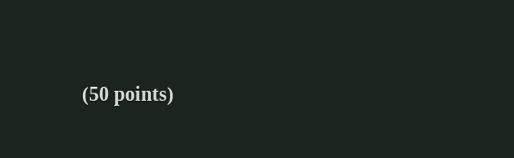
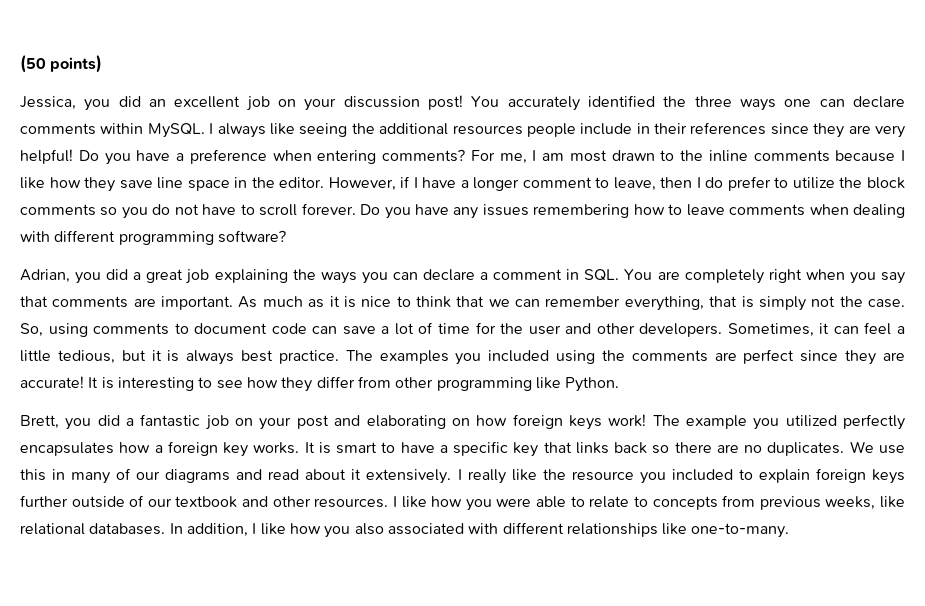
+ Jessica, you did an excellent job on your discussion post! You accurately identified the three ways one can declare comments within MySQL. I always like seeing the additional resources people include in their references since they are very helpful! Do you have a preference when entering comments? For me, I am most drawn to the inline comments because I like how they save line space in the editor. However, if I have a longer comment to leave, then I do prefer to utilize the block comments so you do not have to scroll forever. Do you have any issues remembering how to leave comments when dealing with different programming software?
+ Adrian, you did a great job explaining the ways you can declare a comment in SQL. You are completely right when you say that comments are important. As much as it is nice to think that we can remember everything, that is simply not the case. So, using comments to document code can save a lot of time for the user and other developers. Sometimes, it can feel a little tedious, but it is always best practice. The examples you included using the comments are perfect since they are accurate! It is interesting to see how they differ from other programming like Python.
+ Brett, you did a fantastic job on your post and elaborating on how foreign keys work! The example you utilized perfectly encapsulates how a foreign key works. It is smart to have a specific key that links back so there are no duplicates. We use this in many of our diagrams and read about it extensively. I really like the resource you included to explain foreign keys further outside of our textbook and other resources. I like how you were able to relate to concepts from previous weeks, like relational databases. In addition, I like how you also associated with different relationships like one-to-many.

